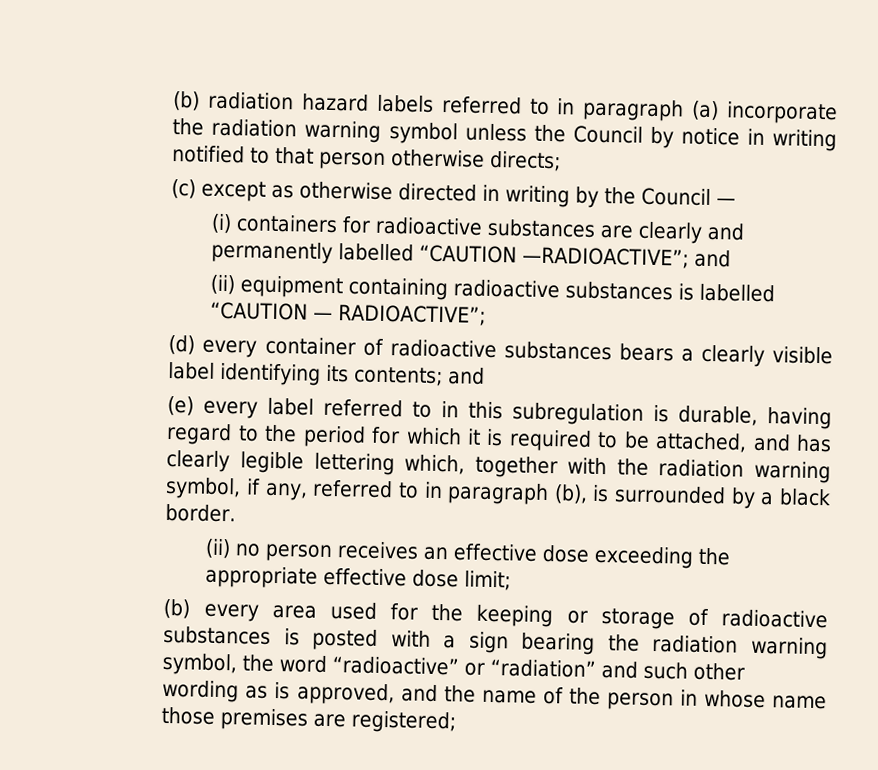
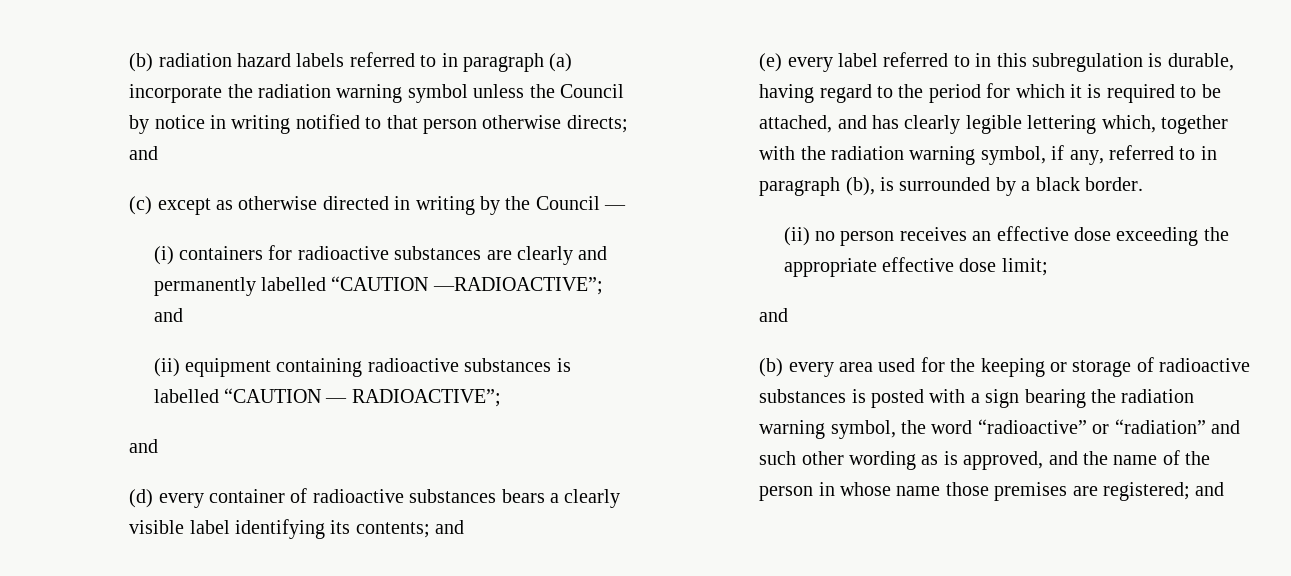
- (b) radiation hazard labels referred to in paragraph (a) incorporate the radiation warning symbol unless the Council by notice in writing notified to that person otherwise directs;
+ (b) radiation hazard labels referred to in paragraph (a) incorporate the radiation warning symbol unless the Council by notice in writing notified to that person otherwise directs; and
  (ii) equipment containing radioactive substances is labelled “CAUTION — RADIOACTIVE”;
+ and
  (ii) no person receives an effective dose exceeding the appropriate effective dose limit;
+ and
- (b) every area used for the keeping or storage of radioactive substances is posted with a sign bearing the radiation warning symbol, the word “radioactive” or “radiation” and such other wording as is approved, and the name of the person in whose name those premises are registered;
+ (b) every area used for the keeping or storage of radioactive substances is posted with a sign bearing the radiation warning symbol, the word “radioactive” or “radiation” and such other wording as is approved, and the name of the person in whose name those premises are registered; and

